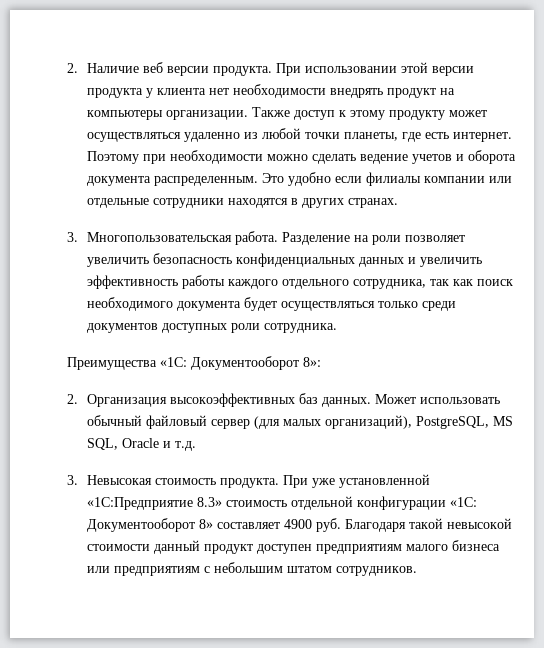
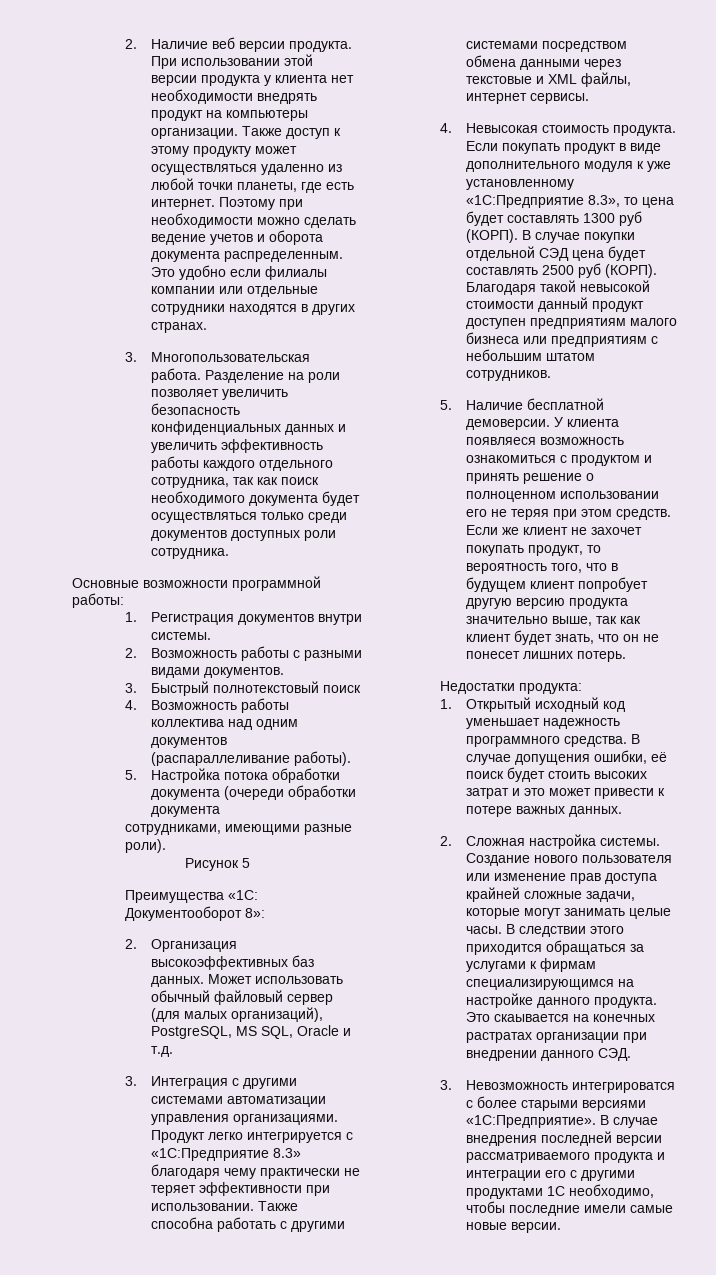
+ Основные возможности программной работы:
+ 1. Регистрация документов внутри системы.
+ 2. Возможность работы с разными видами документов.
+ 3. Быстрый полнотекстовый поиск
+ 4. Возможность работы коллектива над одним документов (распараллеливание работы).
+ 5. Настройка потока обработки документа (очереди обработки документа
+ сотрудниками, имеющими разные роли).
+ Рисунок 5
- 3. Невысокая стоимость продукта. При уже установленной «1С:Предприятие 8.3» стоимость отдельной конфигурации «1С: Документооборот 8» составляет 4900 руб. Благодаря такой невысокой стоимости данный продукт доступен предприятиям малого бизнеса или предприятиям с небольшим штатом сотрудников.
+ 3. Интеграция с другими системами автоматизации управления организациями. Продукт легко интегрируется с «1С:Предприятие 8.3» благодаря чему практически не теряет эффективности при использовании. Также способна работать с другими системами посредством обмена данными через текстовые и XML файлы, интернет сервисы.
+ 4. Невысокая стоимость продукта. Если покупать продукт в виде дополнительного модуля к уже установленному «1С:Предприятие 8.3», то цена будет составлять 1300 руб (КОРП). В случае покупки отдельной СЭД цена будет составлять 2500 руб (КОРП). Благодаря такой невысокой стоимости данный продукт доступен предприятиям малого бизнеса или предприятиям с небольшим штатом сотрудников.
+ 5. Наличие бесплатной демоверсии. У клиента появляеся возможность ознакомиться с продуктом и принять решение о полноценном использовании его не теряя при этом средств. Если же клиент не захочет покупать продукт, то вероятность того, что в будущем клиент попробует другую версию продукта значительно выше, так как клиент будет знать, что он не понесет лишних потерь.
+ Недостатки продукта:
+ 1. Открытый исходный код уменьшает надежность программного средства. В случае допущения ошибки, её поиск будет стоить высоких затрат и это может привести к потере важных данных.
+ 2. Сложная настройка системы. Создание нового пользователя или изменение прав доступа крайней сложные задачи, которые могут занимать целые часы. В следствии этого приходится обращаться за услугами к фирмам специализирующимся на настройке данного продукта. Это скаывается на конечных растратах организации при внедрении данного СЭД.
+ 3. Невозможность интегрироватся с более старыми версиями «1С:Предприятие». В случае внедрения последней версии рассматриваемого продукта и интеграции его с другими продуктами 1С необходимо, чтобы последние имели самые новые версии.

